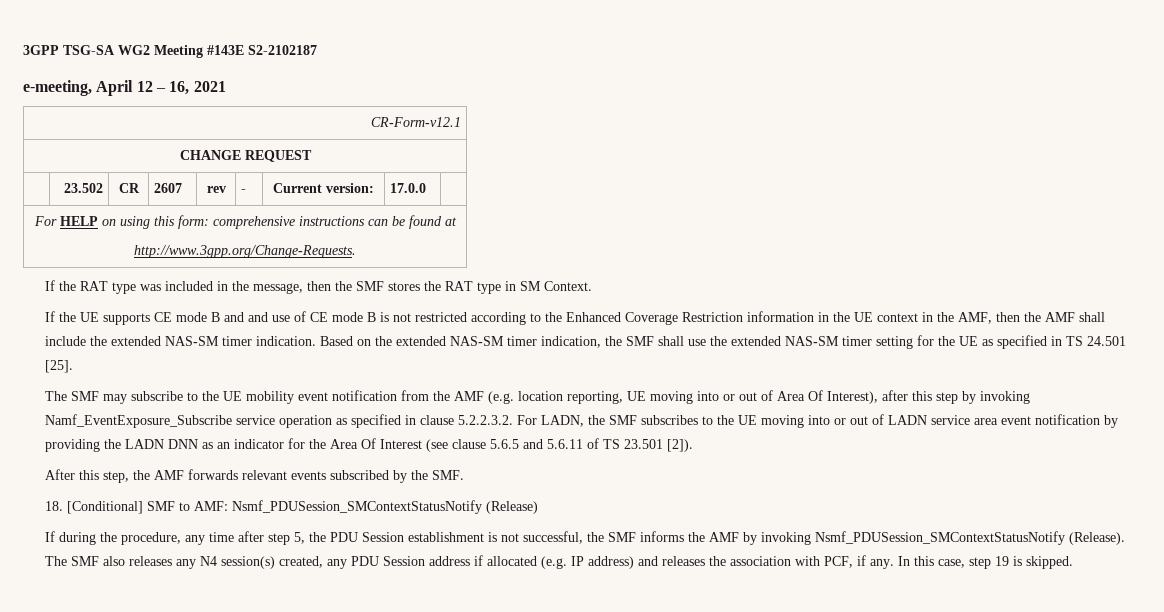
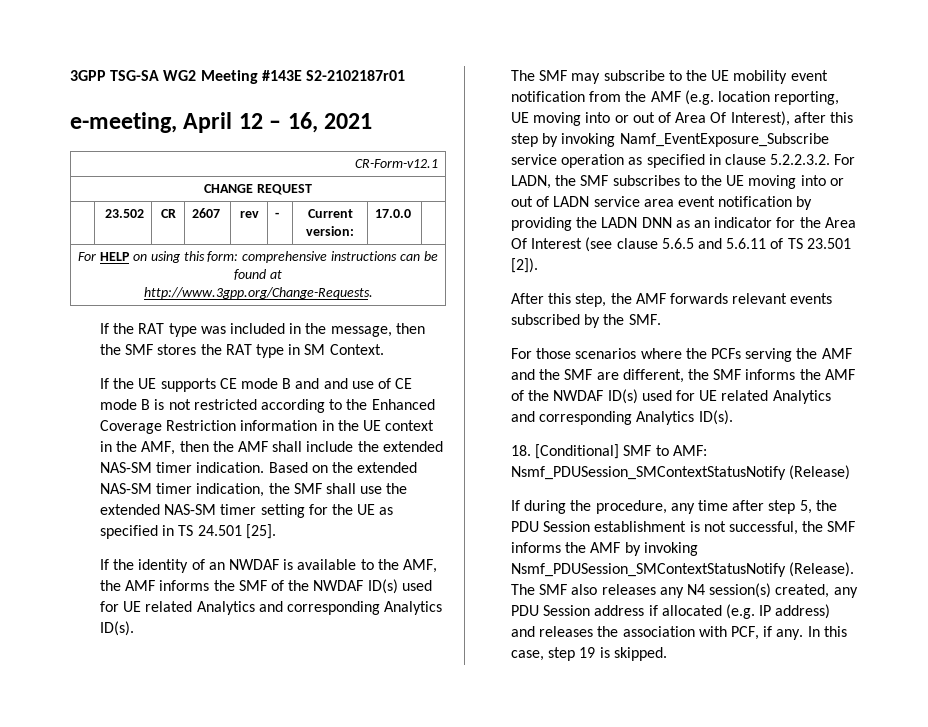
- 3GPP TSG-SA WG2 Meeting #143E S2-2102187
+ 3GPP TSG-SA WG2 Meeting #143E S2-2102187r01
+ If the identity of an NWDAF is available to the AMF, the AMF informs the SMF of the NWDAF ID(s) used for UE related Analytics and corresponding Analytics ID(s).
+ For those scenarios where the PCFs serving the AMF and the SMF are different, the SMF informs the AMF of the NWDAF ID(s) used for UE related Analytics and corresponding Analytics ID(s).

